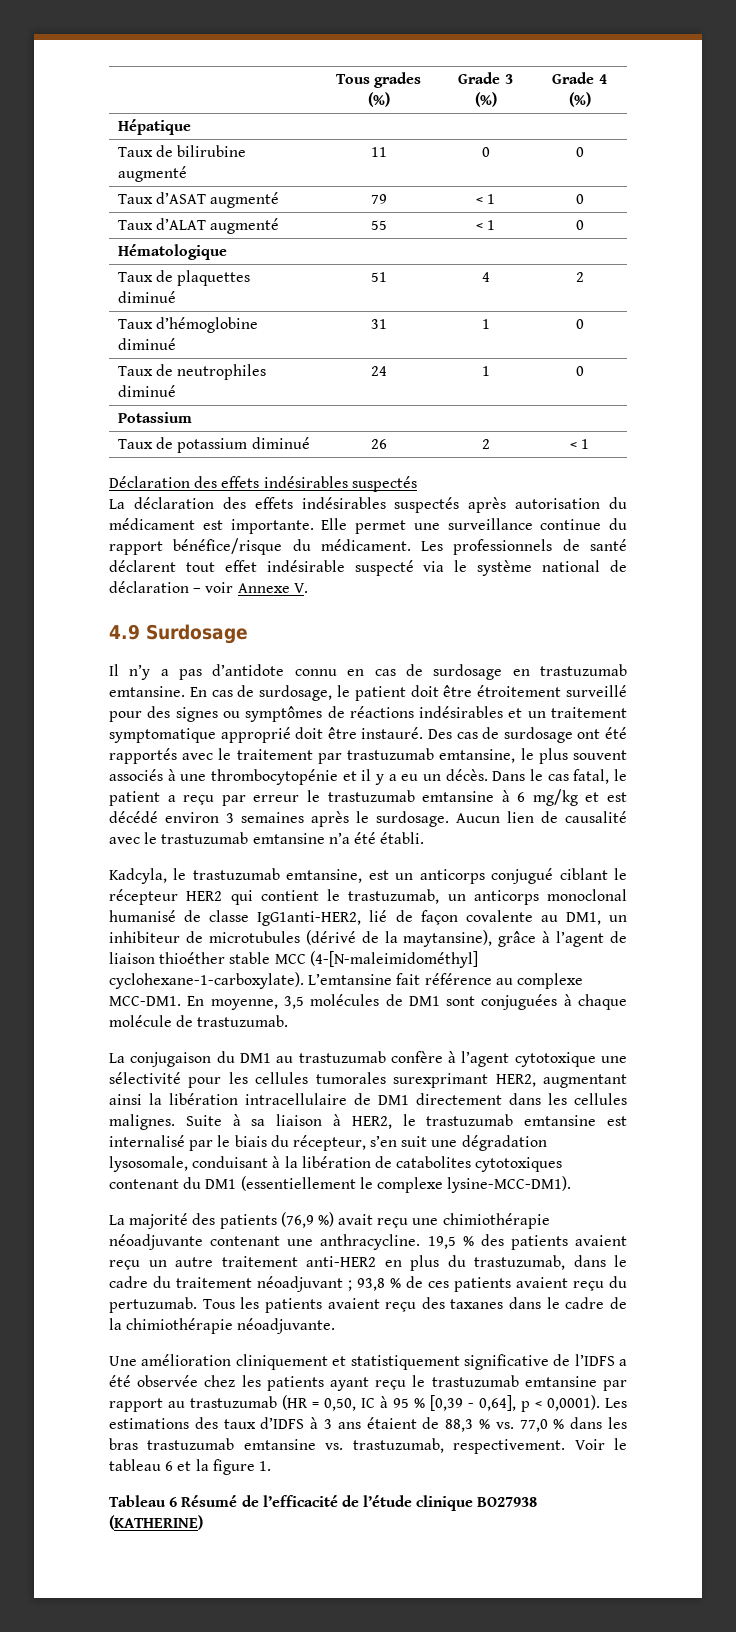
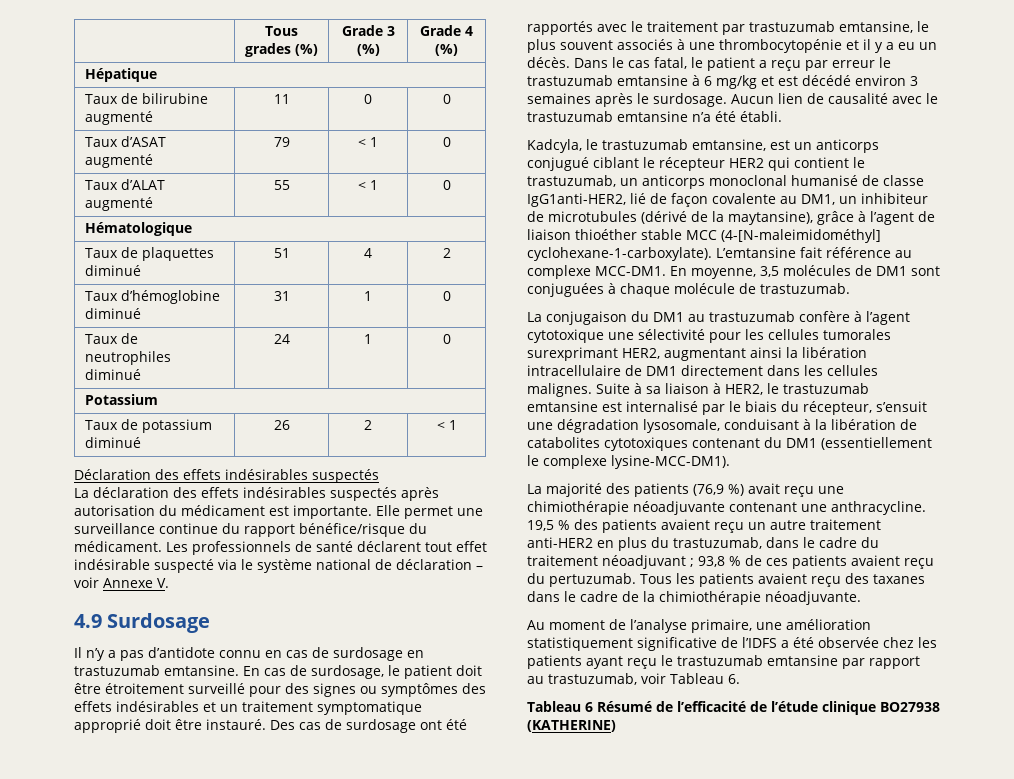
- En cas de surdosage, le patient doit être étroitement surveillé pour des signes ou symptômes de réactions indésirables et un traitement symptomatique approprié doit être instauré.
+ En cas de surdosage, le patient doit être étroitement surveillé pour des signes ou symptômes des effets indésirables et un traitement symptomatique approprié doit être instauré.
- Suite à sa liaison à HER2, le trastuzumab emtansine est internalisé par le biais du récepteur, s’en suit une dégradation lysosomale, conduisant à la libération de catabolites cytotoxiques contenant du DM1 (essentiellement le complexe lysine-MCC-DM1).
+ Suite à sa liaison à HER2, le trastuzumab emtansine est internalisé par le biais du récepteur, s’ensuit une dégradation lysosomale, conduisant à la libération de catabolites cytotoxiques contenant du DM1 (essentiellement le complexe lysine-MCC-DM1).
- Une amélioration cliniquement et statistiquement significative de l’IDFS a été observée chez les patients ayant reçu le trastuzumab emtansine par rapport au trastuzumab (HR = 0,50, IC à 95 % [0,39 - 0,64], p < 0,0001). Les estimations des taux d’IDFS à 3 ans étaient de 88,3 % vs. 77,0 % dans les bras trastuzumab emtansine vs. trastuzumab, respectivement. Voir le tableau 6 et la figure 1.
+ Au moment de l’analyse primaire, une amélioration statistiquement significative de l’IDFS a été observée chez les patients ayant reçu le trastuzumab emtansine par rapport au trastuzumab, voir Tableau 6.

